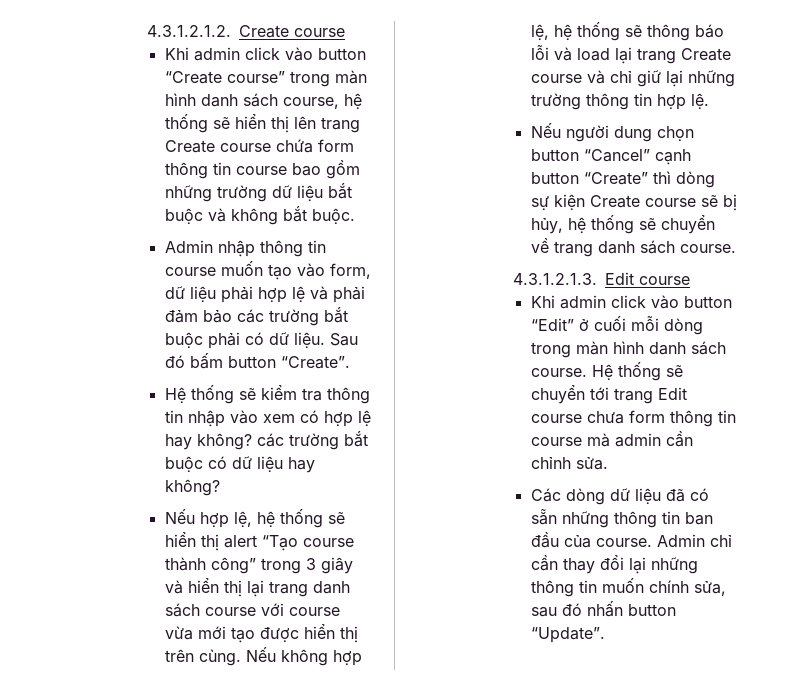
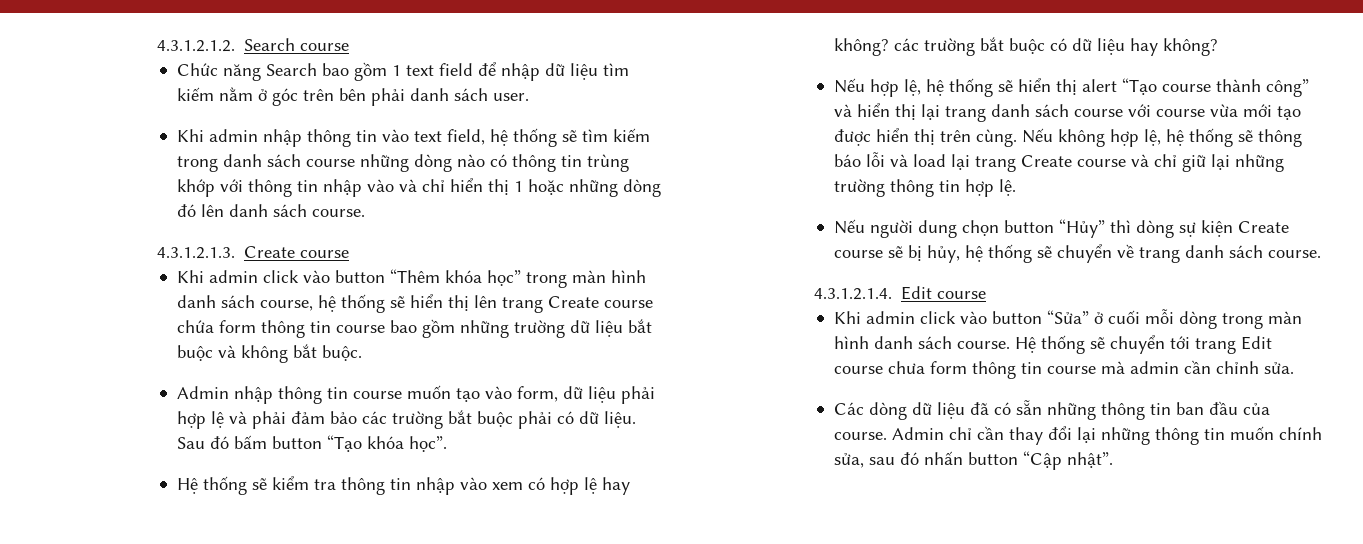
- 4.3.1.2.1.2. Create course
+ 4.3.1.2.1.2. Search course
+ Chức năng Search bao gồm 1 text field để nhập dữ liệu tìm kiếm nằm ở góc trên bên phải danh sách user.
+ Khi admin nhập thông tin vào text field, hệ thống sẽ tìm kiếm trong danh sách course những dòng nào có thông tin trùng khớp với thông tin nhập vào và chỉ hiển thị 1 hoặc những dòng đó lên danh sách course.
+ 4.3.1.2.1.3. Create course
- Khi admin click vào button “Create course” trong màn hình danh sách course, hệ thống sẽ hiển thị lên trang Create course chứa form thông tin course bao gồm những trường dữ liệu bắt buộc và không bắt buộc.
+ Khi admin click vào button “Thêm khóa học” trong màn hình danh sách course, hệ thống sẽ hiển thị lên trang Create course chứa form thông tin course bao gồm những trường dữ liệu bắt buộc và không bắt buộc.
- Sau đó bấm button “Create”.
+ Sau đó bấm button “Tạo khóa học”.
- Nếu hợp lệ, hệ thống sẽ hiển thị alert “Tạo course thành công” trong 3 giây và hiển thị lại trang danh sách course với course vừa mới tạo được hiển thị trên cùng.
+ Nếu hợp lệ, hệ thống sẽ hiển thị alert “Tạo course thành công” và hiển thị lại trang danh sách course với course vừa mới tạo được hiển thị trên cùng.
- Nếu người dung chọn button “Cancel” cạnh button “Create” thì dòng sự kiện Create course sẽ bị hủy, hệ thống sẽ chuyển về trang danh sách course.
+ Nếu người dung chọn button “Hủy” thì dòng sự kiện Create course sẽ bị hủy, hệ thống sẽ chuyển về trang danh sách course.
- 4.3.1.2.1.3. Edit course
+ 4.3.1.2.1.4. Edit course
- Khi admin click vào button “Edit” ở cuối mỗi dòng trong màn hình danh sách course.
+ Khi admin click vào button “Sửa” ở cuối mỗi dòng trong màn hình danh sách course.
- Admin chỉ cần thay đổi lại những thông tin muốn chính sửa, sau đó nhấn button “Update”.
+ Admin chỉ cần thay đổi lại những thông tin muốn chính sửa, sau đó nhấn button “Cập nhật”.

